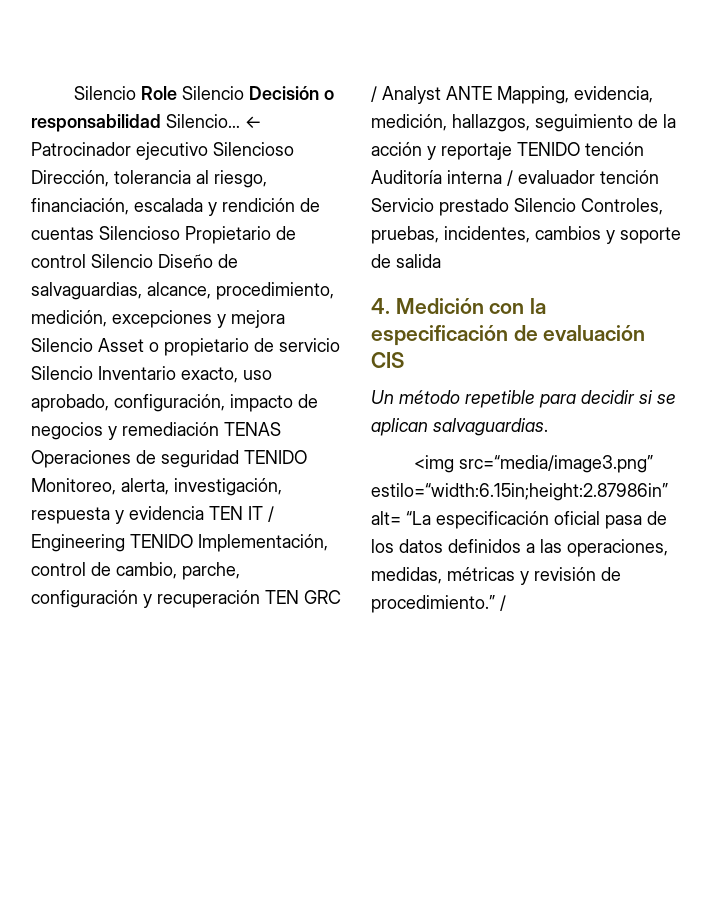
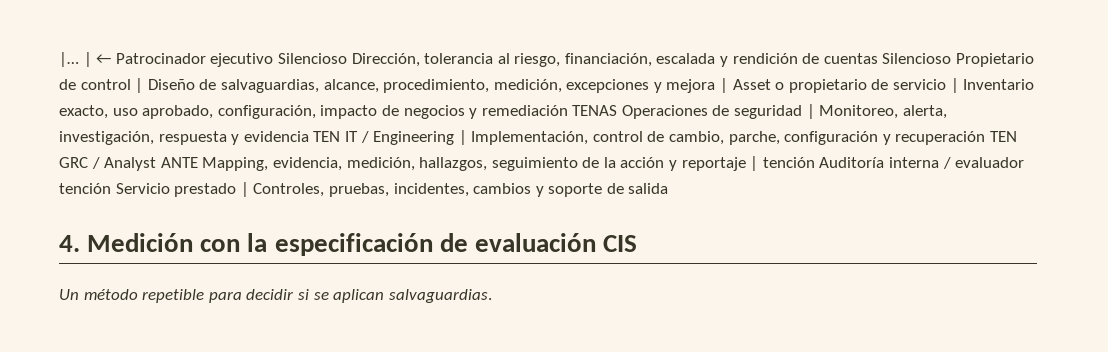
- Silencio Role Silencio Decisión o responsabilidad Silencio… ← Patrocinador ejecutivo Silencioso Dirección, tolerancia al riesgo, financiación, escalada y rendición de cuentas Silencioso Propietario de control Silencio Diseño de salvaguardias, alcance, procedimiento, medición, excepciones y mejora Silencio Asset o propietario de servicio Silencio Inventario exacto, uso aprobado, configuración, impacto de negocios y remediación TENAS Operaciones de seguridad TENIDO Monitoreo, alerta, investigación, respuesta y evidencia TEN IT / Engineering TENIDO Implementación, control de cambio, parche, configuración y recuperación TEN GRC / Analyst ANTE Mapping, evidencia, medición, hallazgos, seguimiento de la acción y reportaje TENIDO tención Auditoría interna / evaluador tención Servicio prestado Silencio Controles, pruebas, incidentes, cambios y soporte de salida
+ |… | ← Patrocinador ejecutivo Silencioso Dirección, tolerancia al riesgo, financiación, escalada y rendición de cuentas Silencioso Propietario de control | Diseño de salvaguardias, alcance, procedimiento, medición, excepciones y mejora | Asset o propietario de servicio | Inventario exacto, uso aprobado, configuración, impacto de negocios y remediación TENAS Operaciones de seguridad | Monitoreo, alerta, investigación, respuesta y evidencia TEN IT / Engineering | Implementación, control de cambio, parche, configuración y recuperación TEN GRC / Analyst ANTE Mapping, evidencia, medición, hallazgos, seguimiento de la acción y reportaje | tención Auditoría interna / evaluador tención Servicio prestado | Controles, pruebas, incidentes, cambios y soporte de salida
- <img src=“media/image3.png” estilo=“width:6.15in;height:2.87986in” alt= “La especificación oficial pasa de los datos definidos a las operaciones, medidas, métricas y revisión de procedimiento.” /

